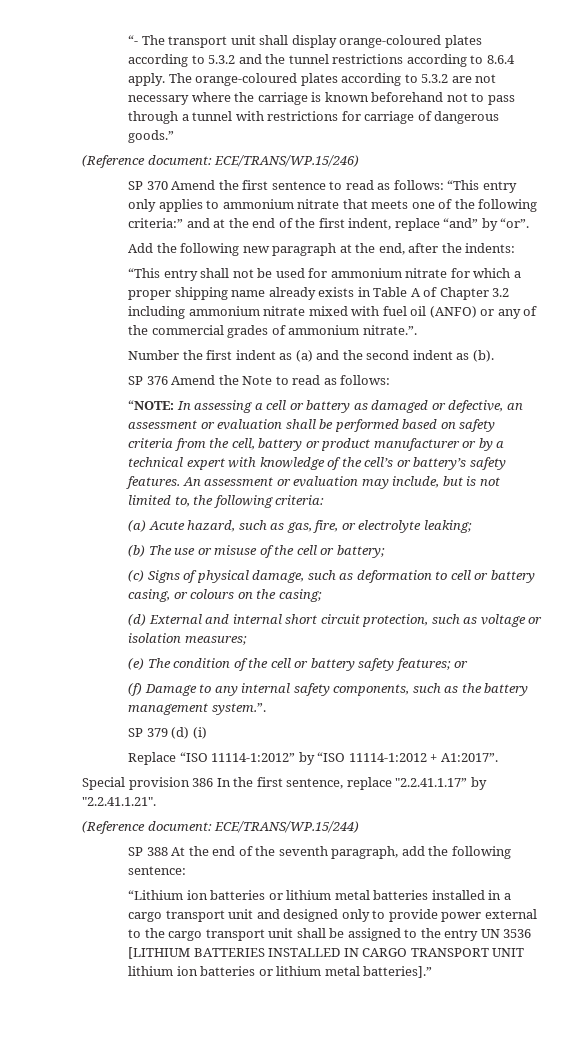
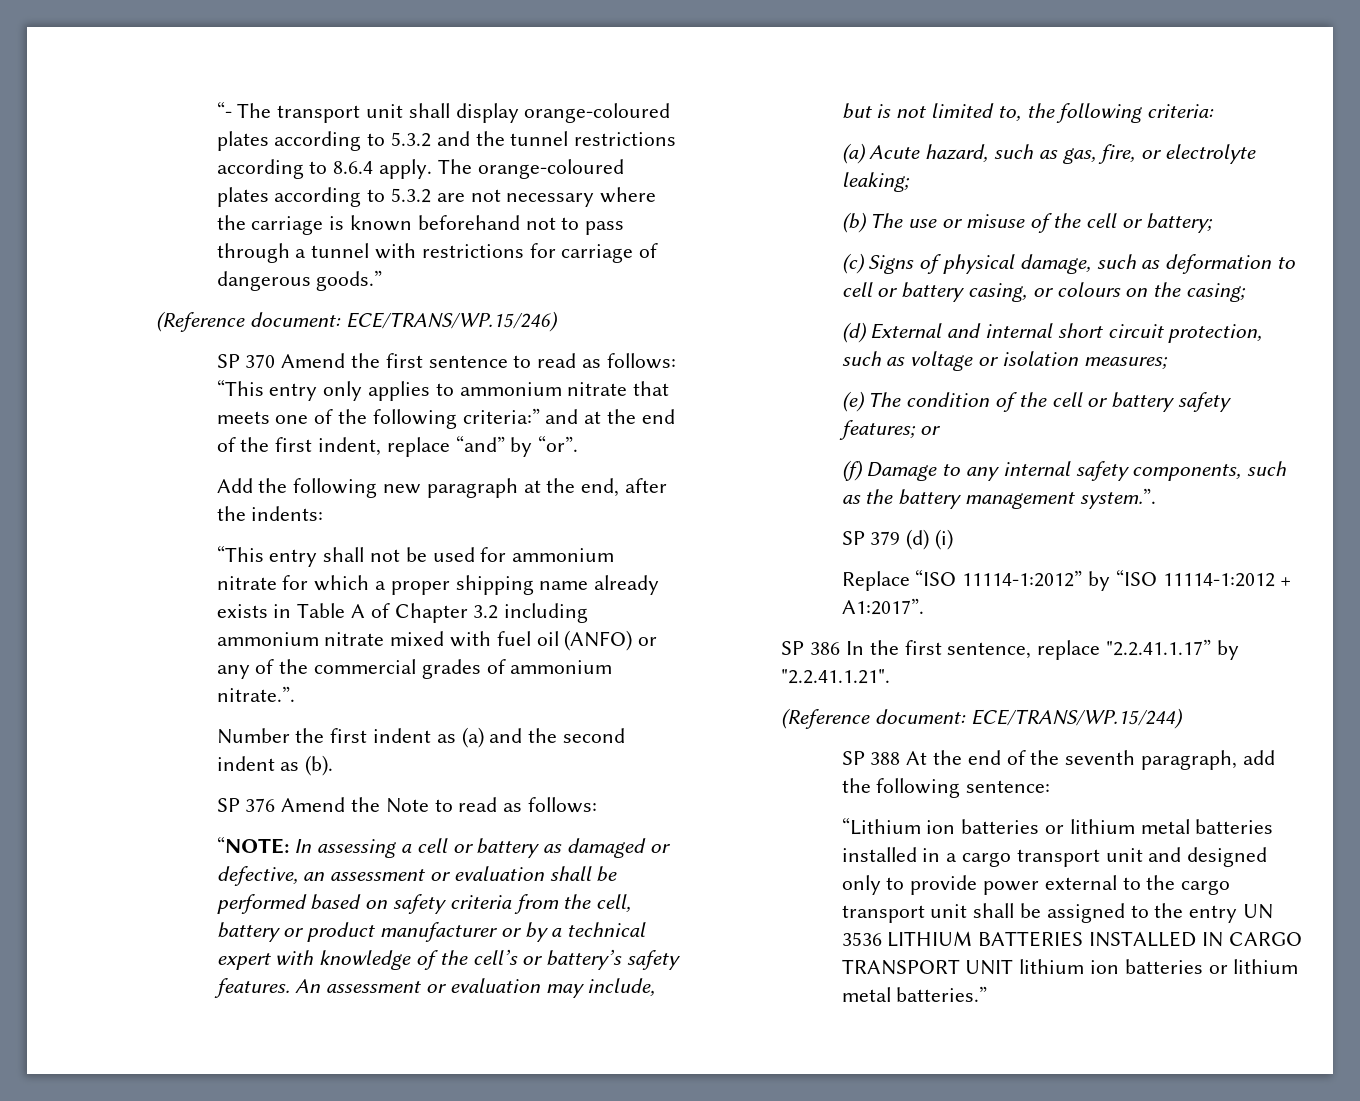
- Special provision 386 In the first sentence, replace "2.2.41.1.17” by "2.2.41.1.21".
+ SP 386 In the first sentence, replace "2.2.41.1.17” by "2.2.41.1.21".
- “Lithium ion batteries or lithium metal batteries installed in a cargo transport unit and designed only to provide power external to the cargo transport unit shall be assigned to the entry UN 3536 [LITHIUM BATTERIES INSTALLED IN CARGO TRANSPORT UNIT lithium ion batteries or lithium metal batteries].”
+ “Lithium ion batteries or lithium metal batteries installed in a cargo transport unit and designed only to provide power external to the cargo transport unit shall be assigned to the entry UN 3536 LITHIUM BATTERIES INSTALLED IN CARGO TRANSPORT UNIT lithium ion batteries or lithium metal batteries.”

